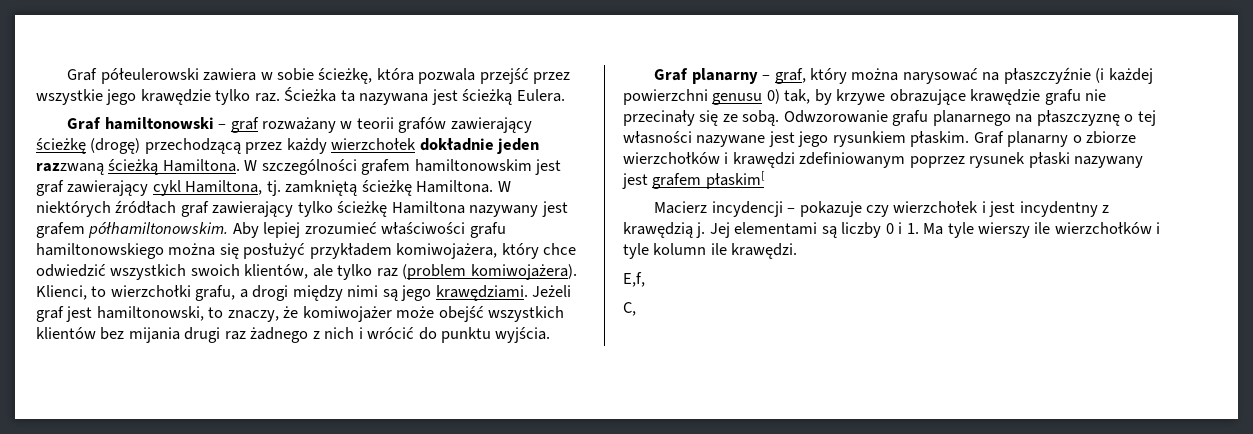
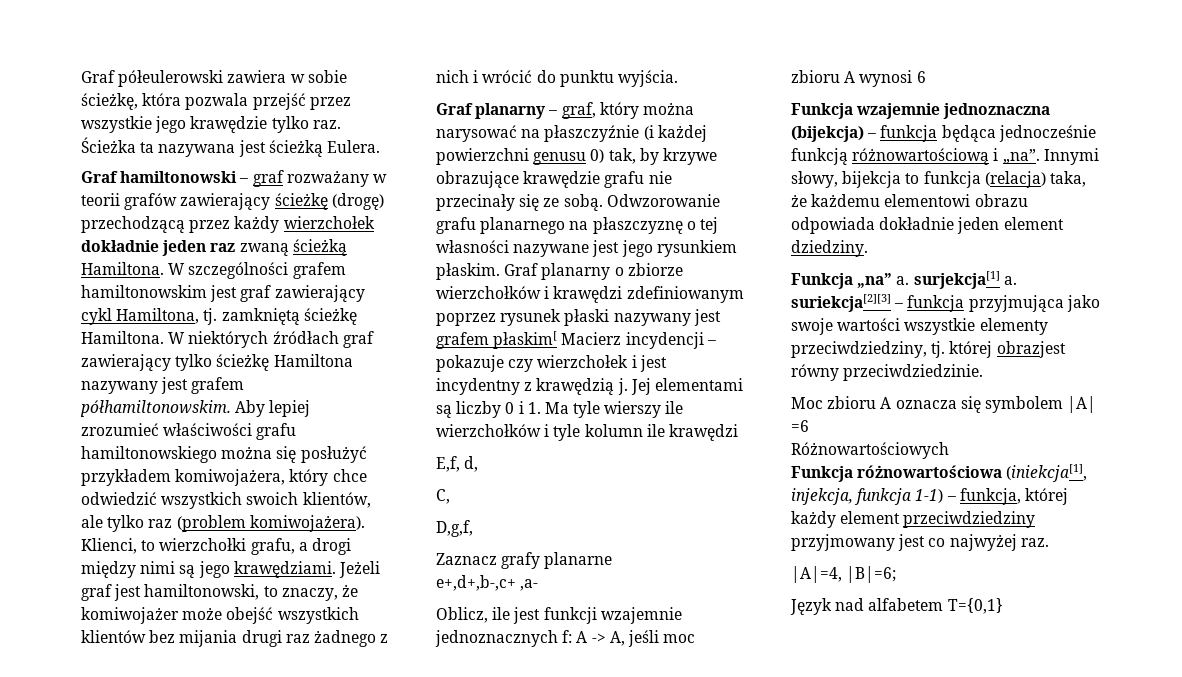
- Graf hamiltonowski – graf rozważany w teorii grafów zawierający ścieżkę (drogę) przechodzącą przez każdy wierzchołek dokładnie jeden razzwaną ścieżką Hamiltona.
+ Graf hamiltonowski – graf rozważany w teorii grafów zawierający ścieżkę (drogę) przechodzącą przez każdy wierzchołek dokładnie jeden raz zwaną ścieżką Hamiltona.
- Graf planarny o zbiorze wierzchołków i krawędzi zdefiniowanym poprzez rysunek płaski nazywany jest grafem płaskim[
- Macierz incydencji – pokazuje czy wierzchołek i jest incydentny z krawędzią j.
+ Graf planarny o zbiorze wierzchołków i krawędzi zdefiniowanym poprzez rysunek płaski nazywany jest grafem płaskim[ Macierz incydencji – pokazuje czy wierzchołek i jest incydentny z krawędzią j.
- Jej elementami są liczby 0 i 1. Ma tyle wierszy ile wierzchołków i tyle kolumn ile krawędzi.
+ Jej elementami są liczby 0 i 1. Ma tyle wierszy ile wierzchołków i tyle kolumn ile krawędzi
- E,f,
+ E,f, d,
+ D,g,f,
+ Zaznacz grafy planarne
+ e+,d+,b-,c+ ,a-
+ Oblicz, ile jest funkcji wzajemnie jednoznacznych f: A -> A, jeśli moc zbioru A wynosi 6
+ Funkcja wzajemnie jednoznaczna (bijekcja) – funkcja będąca jednocześnie funkcją różnowartościową i „na”. Innymi słowy, bijekcja to funkcja (relacja) taka, że każdemu elementowi obrazu odpowiada dokładnie jeden element dziedziny.
+ Funkcja „na” a. surjekcja[1] a. suriekcja[2][3] – funkcja przyjmująca jako swoje wartości wszystkie elementy przeciwdziedziny, tj. której obrazjest równy przeciwdziedzinie.
+ Moc zbioru A oznacza się symbolem |A| =6
+ Różnowartościowych
+ Funkcja różnowartościowa (iniekcja[1], injekcja, funkcja 1-1) – funkcja, której każdy element przeciwdziedziny przyjmowany jest co najwyżej raz.
+ |A|=4, |B|=6;
+ Język nad alfabetem T={0,1}

